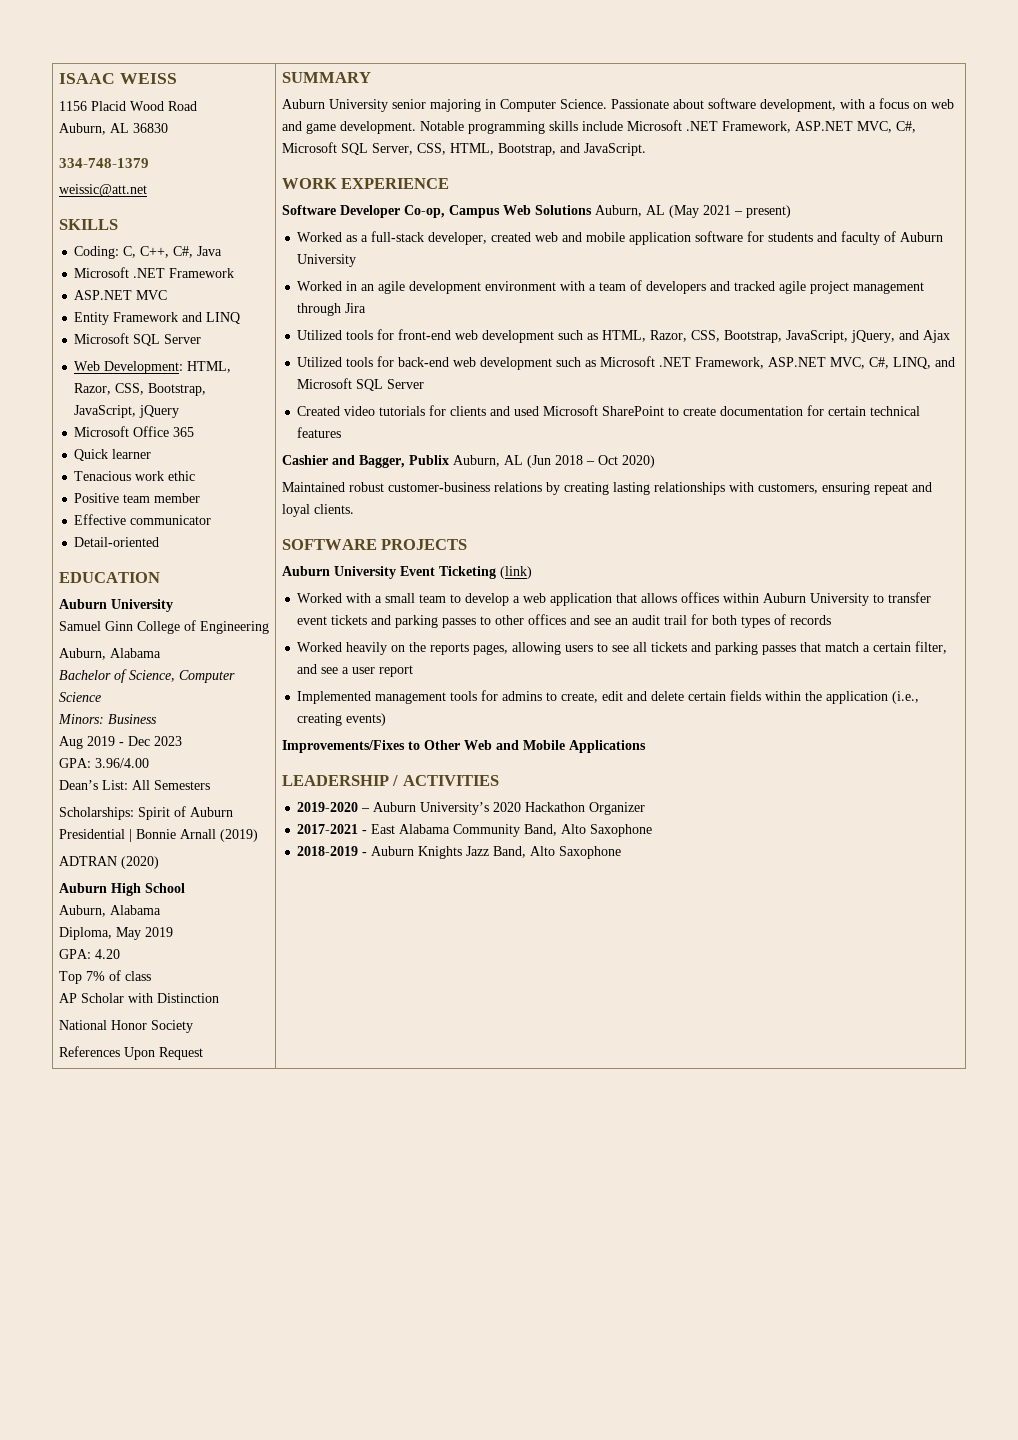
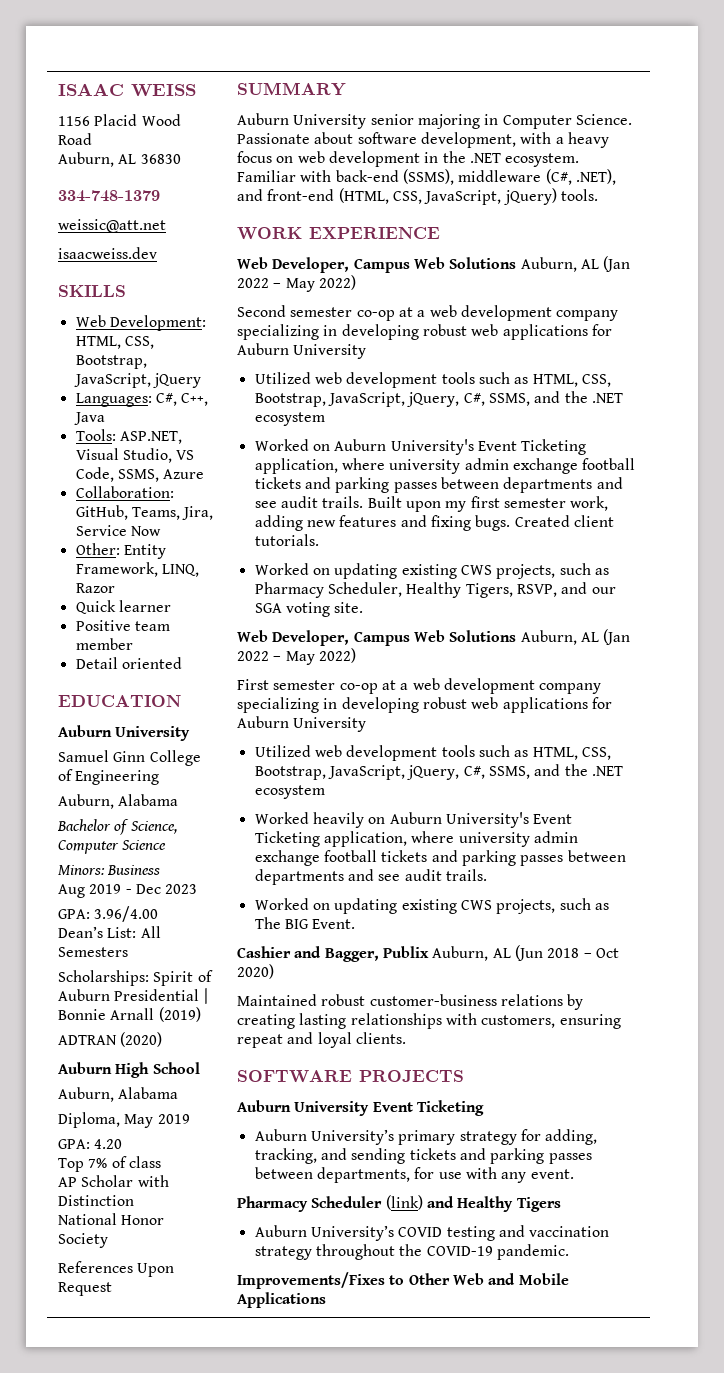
+ isaacweiss.dev
- Coding: C, C++, C#, Java
- Microsoft .NET Framework
- ASP.NET MVC
- Entity Framework and LINQ
- Microsoft SQL Server
- Web Development: HTML, Razor, CSS, Bootstrap, JavaScript, jQuery
+ Web Development: HTML, CSS, Bootstrap, JavaScript, jQuery
- Microsoft Office 365
+ Languages: C#, C++, Java
+ Tools: ASP.NET, Visual Studio, VS Code, SSMS, Azure
+ Collaboration: GitHub, Teams, Jira, Service Now
+ Other: Entity Framework, LINQ, Razor
- Tenacious work ethic
- Effective communicator
- Detail-oriented
+ Detail oriented
- Passionate about software development, with a focus on web and game development. Notable programming skills include Microsoft .NET Framework, ASP.NET MVC, C#, Microsoft SQL Server, CSS, HTML, Bootstrap, and JavaScript.
+ Passionate about software development, with a heavy focus on web development in the .NET ecosystem. Familiar with back-end (SSMS), middleware (C#, .NET), and front-end (HTML, CSS, JavaScript, jQuery) tools.
  WORK EXPERIENCE
- Software Developer Co-op, Campus Web Solutions Auburn, AL (May 2021 – present)
- Worked as a full-stack developer, created web and mobile application software for students and faculty of Auburn University
- Worked in an agile development environment with a team of developers and tracked agile project management through Jira
- Utilized tools for front-end web development such as HTML, Razor, CSS, Bootstrap, JavaScript, jQuery, and Ajax
- Utilized tools for back-end web development such as Microsoft .NET Framework, ASP.NET MVC, C#, LINQ, and Microsoft SQL Server
- Created video tutorials for clients and used Microsoft SharePoint to create documentation for certain technical features
+ Web Developer, Campus Web Solutions Auburn, AL (Jan 2022 – May 2022)
+ Second semester co-op at a web development company specializing in developing robust web applications for Auburn University
+ Utilized web development tools such as HTML, CSS, Bootstrap, JavaScript, jQuery, C#, SSMS, and the .NET ecosystem
+ Worked on Auburn University's Event Ticketing application, where university admin exchange football tickets and parking passes between departments and see audit trails. Built upon my first semester work, adding new features and fixing bugs. Created client tutorials.
+ Worked on updating existing CWS projects, such as Pharmacy Scheduler, Healthy Tigers, RSVP, and our SGA voting site.
+ Web Developer, Campus Web Solutions Auburn, AL (Jan 2022 – May 2022)
+ First semester co-op at a web development company specializing in developing robust web applications for Auburn University
+ Utilized web development tools such as HTML, CSS, Bootstrap, JavaScript, jQuery, C#, SSMS, and the .NET ecosystem
+ Worked heavily on Auburn University's Event Ticketing application, where university admin exchange football tickets and parking passes between departments and see audit trails.
+ Worked on updating existing CWS projects, such as The BIG Event.
- Auburn University Event Ticketing (link)
- Worked with a small team to develop a web application that allows offices within Auburn University to transfer event tickets and parking passes to other offices and see an audit trail for both types of records
- Worked heavily on the reports pages, allowing users to see all tickets and parking passes that match a certain filter, and see a user report
- Implemented management tools for admins to create, edit and delete certain fields within the application (i.e., creating events)
+ Auburn University Event Ticketing
+ Auburn University’s primary strategy for adding, tracking, and sending tickets and parking passes between departments, for use with any event.
+ Pharmacy Scheduler (link) and Healthy Tigers
+ Auburn University’s COVID testing and vaccination strategy throughout the COVID-19 pandemic.
- LEADERSHIP / ACTIVITIES
- 2019-2020 – Auburn University’s 2020 Hackathon Organizer
- 2017-2021 - East Alabama Community Band, Alto Saxophone
- 2018-2019 - Auburn Knights Jazz Band, Alto Saxophone

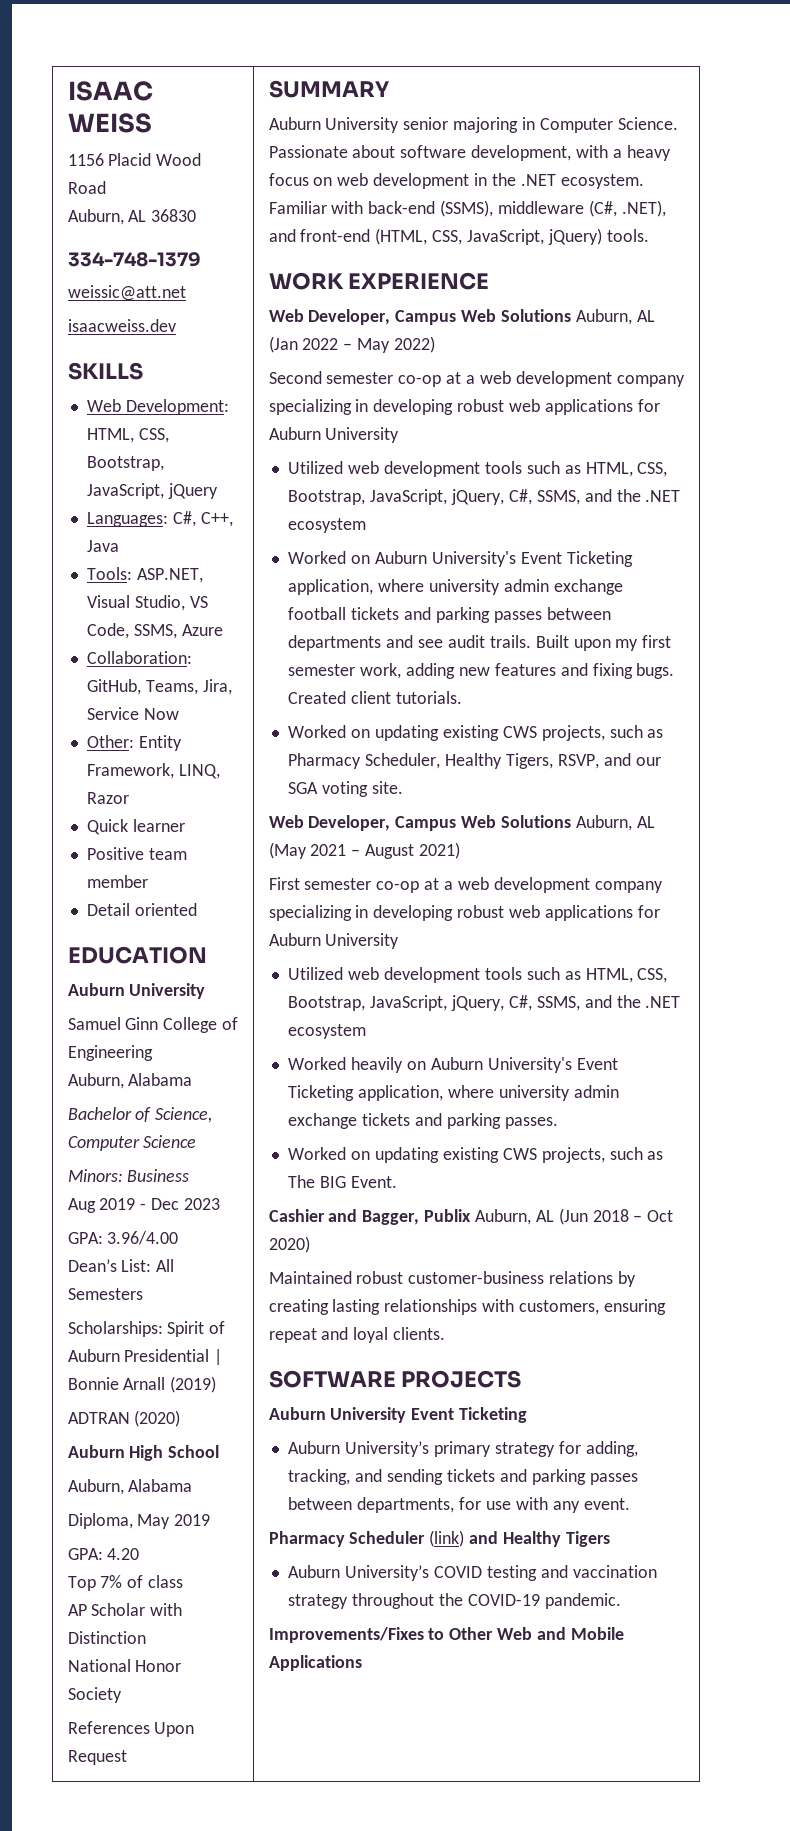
  Worked on updating existing CWS projects, such as Pharmacy Scheduler, Healthy Tigers, RSVP, and our SGA voting site.
- Web Developer, Campus Web Solutions Auburn, AL (Jan 2022 – May 2022)
+ Web Developer, Campus Web Solutions Auburn, AL (May 2021 – August 2021)
- Worked heavily on Auburn University's Event Ticketing application, where university admin exchange football tickets and parking passes between departments and see audit trails.
+ Worked heavily on Auburn University's Event Ticketing application, where university admin exchange tickets and parking passes.

